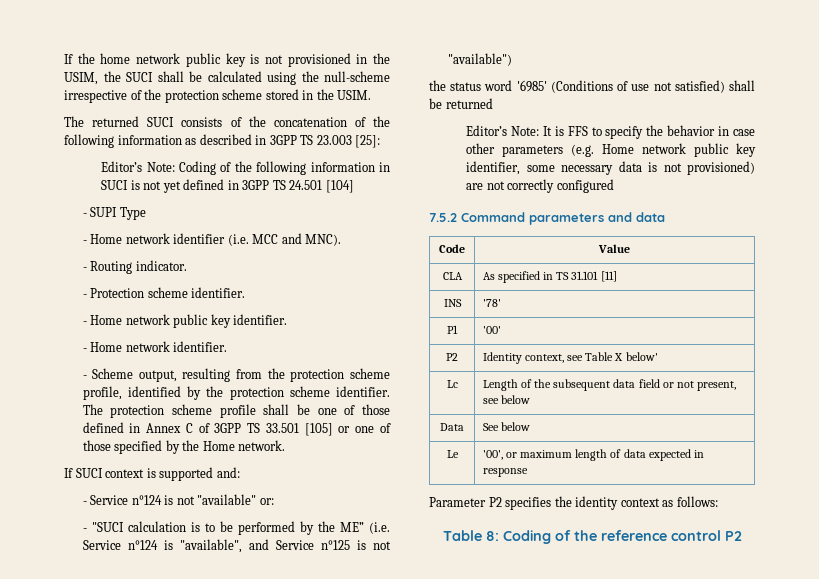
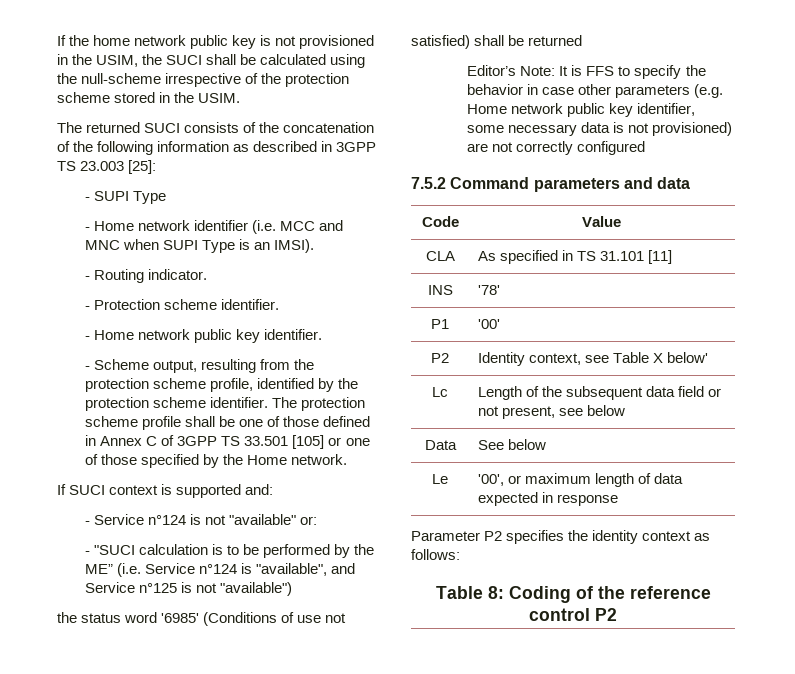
- Editor’s Note: Coding of the following information in SUCI is not yet defined in 3GPP TS 24.501 [104]
- - Home network identifier (i.e. MCC and MNC).
+ - Home network identifier (i.e. MCC and MNC when SUPI Type is an IMSI).
- - Home network identifier.

